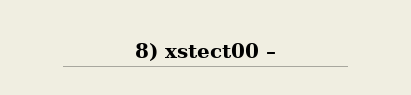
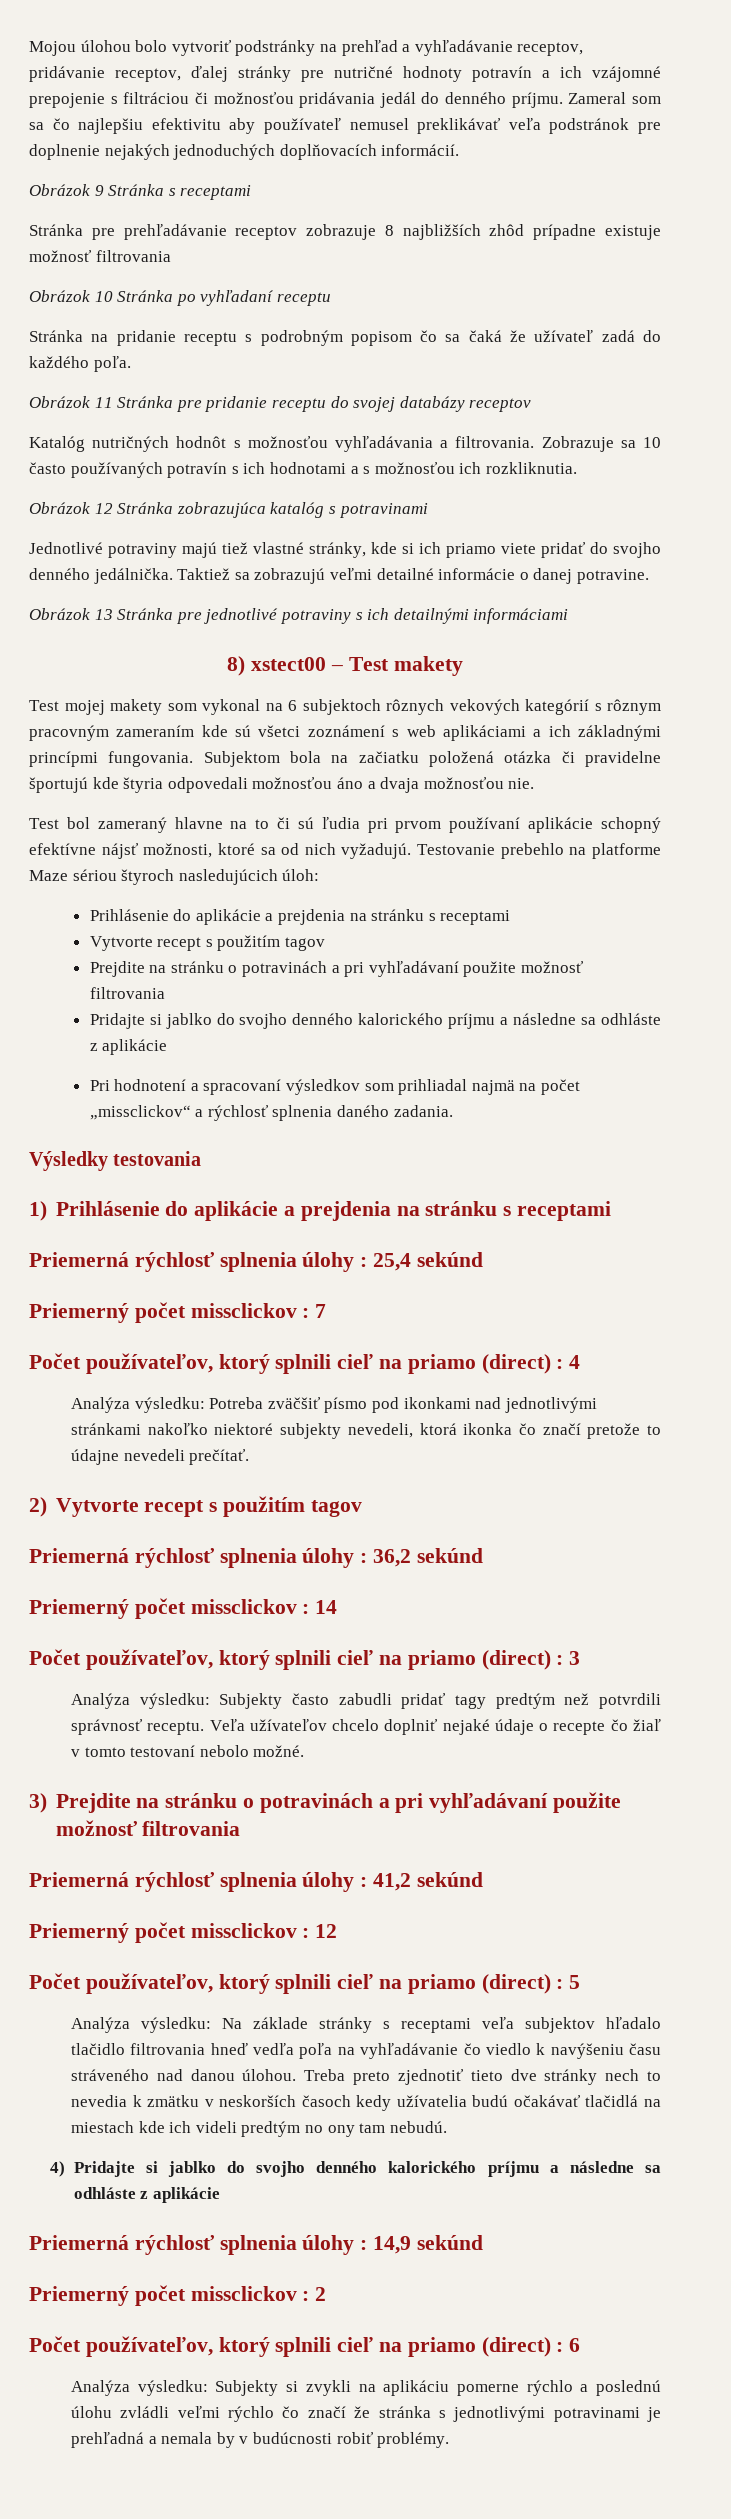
- 8) xstect00 –
+ Mojou úlohou bolo vytvoriť podstránky na prehľad a vyhľadávanie receptov, pridávanie receptov, ďalej stránky pre nutričné hodnoty potravín a ich vzájomné prepojenie s filtráciou či možnosťou pridávania jedál do denného príjmu. Zameral som sa čo najlepšiu efektivitu aby používateľ nemusel preklikávať veľa podstránok pre doplnenie nejakých jednoduchých doplňovacích informácií.
+ Obrázok 9 Stránka s receptami
+ Stránka pre prehľadávanie receptov zobrazuje 8 najbližších zhôd prípadne existuje možnosť filtrovania
+ Obrázok 10 Stránka po vyhľadaní receptu
+ Stránka na pridanie receptu s podrobným popisom čo sa čaká že užívateľ zadá do každého poľa.
+ Obrázok 11 Stránka pre pridanie receptu do svojej databázy receptov
+ Katalóg nutričných hodnôt s možnosťou vyhľadávania a filtrovania. Zobrazuje sa 10 často používaných potravín s ich hodnotami a s možnosťou ich rozkliknutia.
+ Obrázok 12 Stránka zobrazujúca katalóg s potravinami
+ Jednotlivé potraviny majú tiež vlastné stránky, kde si ich priamo viete pridať do svojho denného jedálnička. Taktiež sa zobrazujú veľmi detailné informácie o danej potravine.
+ Obrázok 13 Stránka pre jednotlivé potraviny s ich detailnými informáciami
+ 8) xstect00 – Test makety
+ Test mojej makety som vykonal na 6 subjektoch rôznych vekových kategórií s rôznym pracovným zameraním kde sú všetci zoznámení s web aplikáciami a ich základnými princípmi fungovania. Subjektom bola na začiatku položená otázka či pravidelne športujú kde štyria odpovedali možnosťou áno a dvaja možnosťou nie.
+ Test bol zameraný hlavne na to či sú ľudia pri prvom používaní aplikácie schopný efektívne nájsť možnosti, ktoré sa od nich vyžadujú. Testovanie prebehlo na platforme Maze sériou štyroch nasledujúcich úloh:
+ Prihlásenie do aplikácie a prejdenia na stránku s receptami
+ Vytvorte recept s použitím tagov
+ Prejdite na stránku o potravinách a pri vyhľadávaní použite možnosť filtrovania
+ Pridajte si jablko do svojho denného kalorického príjmu a následne sa odhláste z aplikácie
+ Pri hodnotení a spracovaní výsledkov som prihliadal najmä na počet „missclickov“ a rýchlosť splnenia daného zadania.
+ Výsledky testovania
+ 1) Prihlásenie do aplikácie a prejdenia na stránku s receptami
+ Priemerná rýchlosť splnenia úlohy : 25,4 sekúnd
+ Priemerný počet missclickov : 7
+ Počet používateľov, ktorý splnili cieľ na priamo (direct) : 4
+ Analýza výsledku: Potreba zväčšiť písmo pod ikonkami nad jednotlivými stránkami nakoľko niektoré subjekty nevedeli, ktorá ikonka čo značí pretože to údajne nevedeli prečítať.
+ 2) Vytvorte recept s použitím tagov
+ Priemerná rýchlosť splnenia úlohy : 36,2 sekúnd
+ Priemerný počet missclickov : 14
+ Počet používateľov, ktorý splnili cieľ na priamo (direct) : 3
+ Analýza výsledku: Subjekty často zabudli pridať tagy predtým než potvrdili správnosť receptu. Veľa užívateľov chcelo doplniť nejaké údaje o recepte čo žiaľ v tomto testovaní nebolo možné.
+ 3) Prejdite na stránku o potravinách a pri vyhľadávaní použite možnosť filtrovania
+ Priemerná rýchlosť splnenia úlohy : 41,2 sekúnd
+ Priemerný počet missclickov : 12
+ Počet používateľov, ktorý splnili cieľ na priamo (direct) : 5
+ Analýza výsledku: Na základe stránky s receptami veľa subjektov hľadalo tlačidlo filtrovania hneď vedľa poľa na vyhľadávanie čo viedlo k navýšeniu času stráveného nad danou úlohou. Treba preto zjednotiť tieto dve stránky nech to nevedia k zmätku v neskorších časoch kedy užívatelia budú očakávať tlačidlá na miestach kde ich videli predtým no ony tam nebudú.
+ 4) Pridajte si jablko do svojho denného kalorického príjmu a následne sa odhláste z aplikácie
+ Priemerná rýchlosť splnenia úlohy : 14,9 sekúnd
+ Priemerný počet missclickov : 2
+ Počet používateľov, ktorý splnili cieľ na priamo (direct) : 6
+ Analýza výsledku: Subjekty si zvykli na aplikáciu pomerne rýchlo a poslednú úlohu zvládli veľmi rýchlo čo značí že stránka s jednotlivými potravinami je prehľadná a nemala by v budúcnosti robiť problémy.

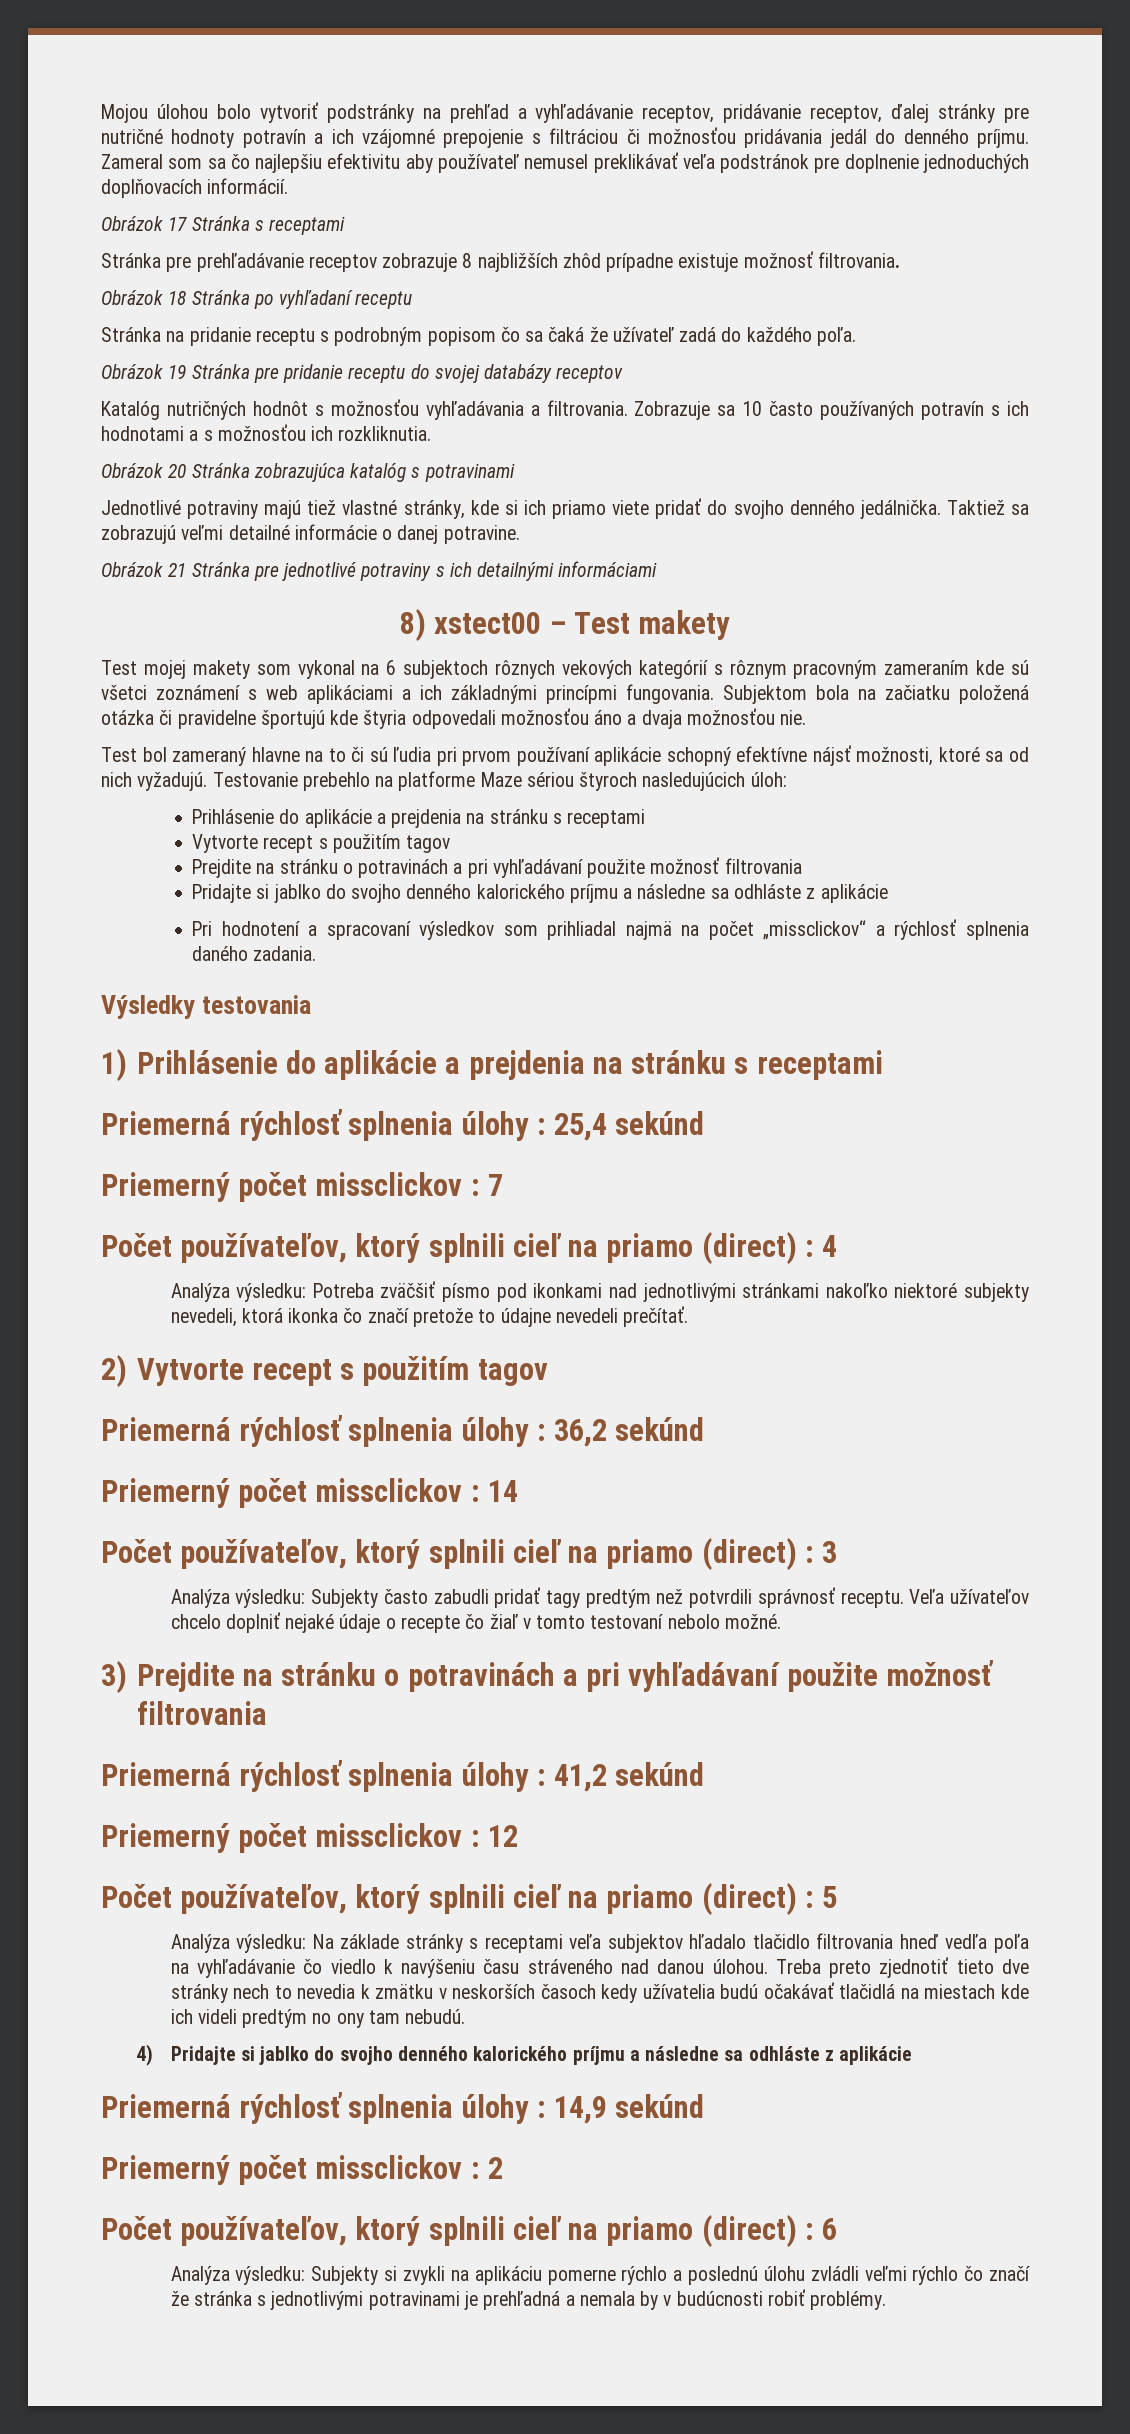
- Zameral som sa čo najlepšiu efektivitu aby používateľ nemusel preklikávať veľa podstránok pre doplnenie nejakých jednoduchých doplňovacích informácií.
+ Zameral som sa čo najlepšiu efektivitu aby používateľ nemusel preklikávať veľa podstránok pre doplnenie jednoduchých doplňovacích informácií.
- Obrázok 9 Stránka s receptami
+ Obrázok 17 Stránka s receptami
- Stránka pre prehľadávanie receptov zobrazuje 8 najbližších zhôd prípadne existuje možnosť filtrovania
- Obrázok 10 Stránka po vyhľadaní receptu
+ Stránka pre prehľadávanie receptov zobrazuje 8 najbližších zhôd prípadne existuje možnosť filtrovania.
+ Obrázok 18 Stránka po vyhľadaní receptu
- Obrázok 11 Stránka pre pridanie receptu do svojej databázy receptov
+ Obrázok 19 Stránka pre pridanie receptu do svojej databázy receptov
- Obrázok 12 Stránka zobrazujúca katalóg s potravinami
+ Obrázok 20 Stránka zobrazujúca katalóg s potravinami
- Obrázok 13 Stránka pre jednotlivé potraviny s ich detailnými informáciami
+ Obrázok 21 Stránka pre jednotlivé potraviny s ich detailnými informáciami

